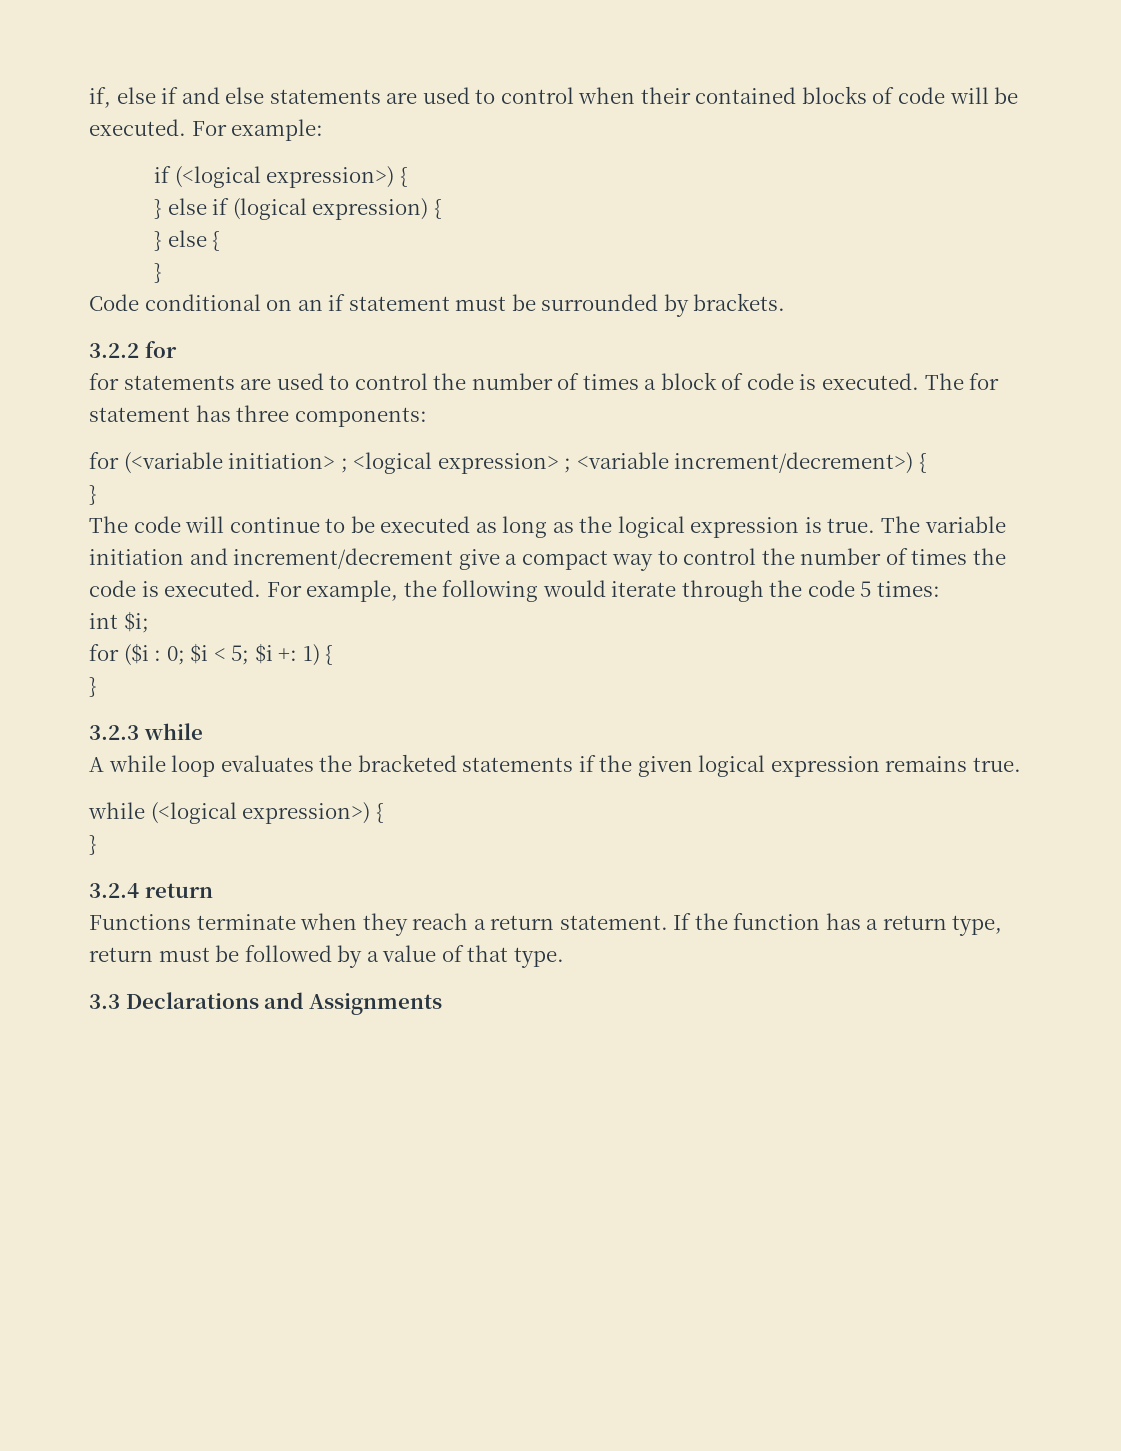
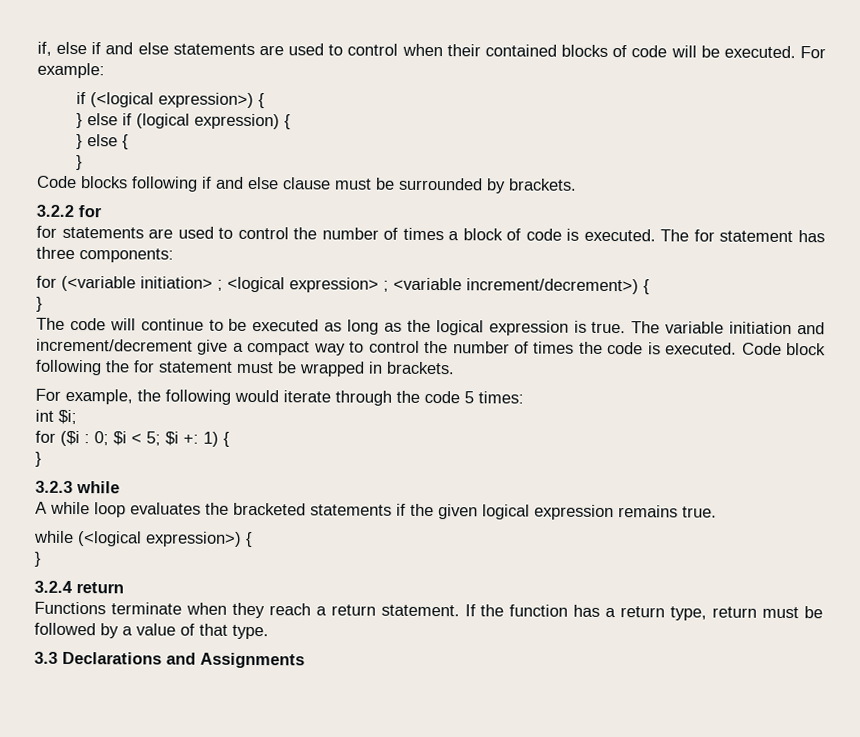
- Code conditional on an if statement must be surrounded by brackets.
+ Code blocks following if and else clause must be surrounded by brackets.
- The variable initiation and increment/decrement give a compact way to control the number of times the code is executed. For example, the following would iterate through the code 5 times:
+ The variable initiation and increment/decrement give a compact way to control the number of times the code is executed. Code block following the for statement must be wrapped in brackets.
+ For example, the following would iterate through the code 5 times:

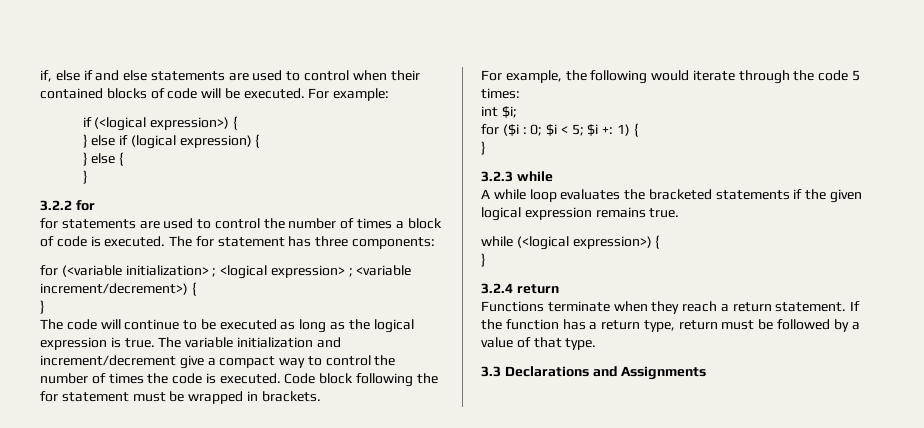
- Code blocks following if and else clause must be surrounded by brackets.
- for (<variable initiation> ; <logical expression> ; <variable increment/decrement>) {
+ for (<variable initialization> ; <logical expression> ; <variable increment/decrement>) {
- The variable initiation and increment/decrement give a compact way to control the number of times the code is executed.
+ The variable initialization and increment/decrement give a compact way to control the number of times the code is executed.

